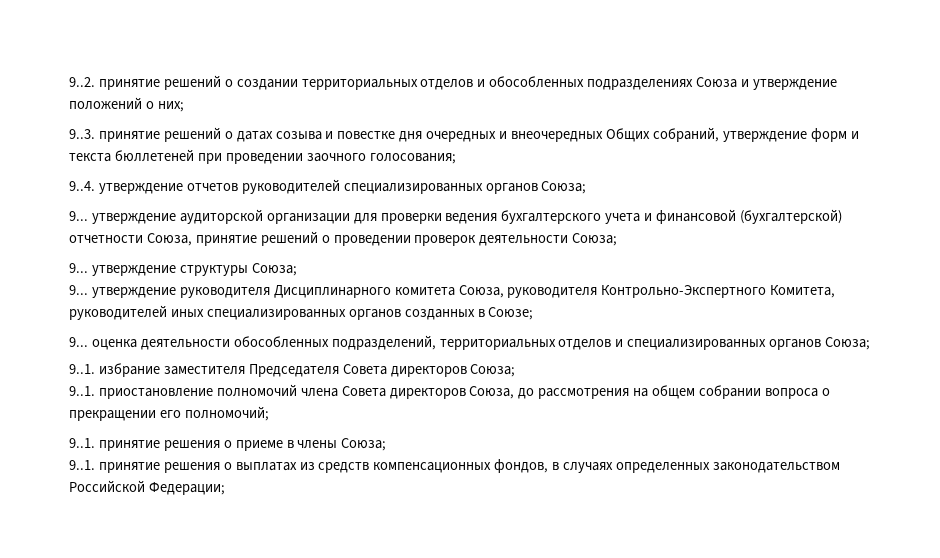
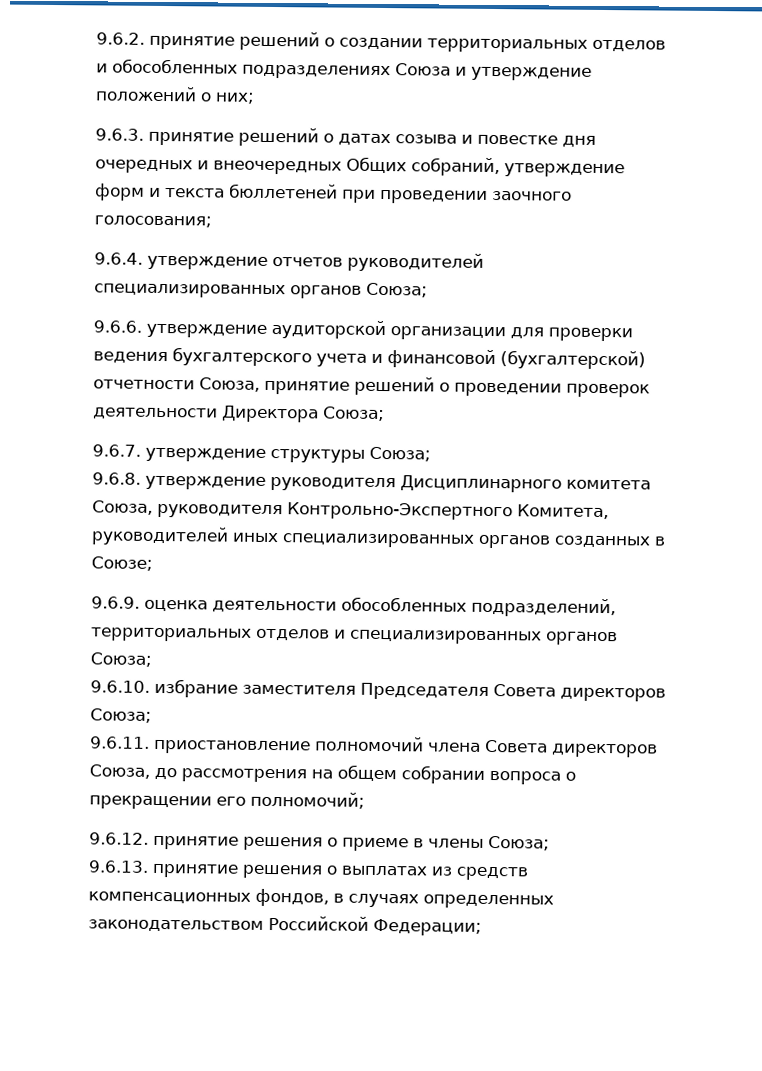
- 9..2. принятие решений о создании территориальных отделов и обособленных подразделениях Союза и утверждение положений о них;
+ 9.6.2. принятие решений о создании территориальных отделов и обособленных подразделениях Союза и утверждение положений о них;
- 9..3. принятие решений о датах созыва и повестке дня очередных и внеочередных Общих собраний, утверждение форм и текста бюллетеней при проведении заочного голосования;
+ 9.6.3. принятие решений о датах созыва и повестке дня очередных и внеочередных Общих собраний, утверждение форм и текста бюллетеней при проведении заочного голосования;
- 9..4. утверждение отчетов руководителей специализированных органов Союза;
+ 9.6.4. утверждение отчетов руководителей специализированных органов Союза;
- 9... утверждение аудиторской организации для проверки ведения бухгалтерского учета и финансовой (бухгалтерской) отчетности Союза, принятие решений о проведении проверок деятельности Союза;
- 9... утверждение структуры Союза;
+ 9.6.6. утверждение аудиторской организации для проверки ведения бухгалтерского учета и финансовой (бухгалтерской) отчетности Союза, принятие решений о проведении проверок деятельности Директора Союза;
+ 9.6.7. утверждение структуры Союза;
- 9... утверждение руководителя Дисциплинарного комитета Союза, руководителя Контрольно-Экспертного Комитета, руководителей иных специализированных органов созданных в Союзе;
+ 9.6.8. утверждение руководителя Дисциплинарного комитета Союза, руководителя Контрольно-Экспертного Комитета, руководителей иных специализированных органов созданных в Союзе;
- 9... оценка деятельности обособленных подразделений, территориальных отделов и специализированных органов Союза;
+ 9.6.9. оценка деятельности обособленных подразделений, территориальных отделов и специализированных органов Союза;
- 9..1. избрание заместителя Председателя Совета директоров Союза;
+ 9.6.10. избрание заместителя Председателя Совета директоров Союза;
- 9..1. приостановление полномочий члена Совета директоров Союза, до рассмотрения на общем собрании вопроса о прекращении его полномочий;
+ 9.6.11. приостановление полномочий члена Совета директоров Союза, до рассмотрения на общем собрании вопроса о прекращении его полномочий;
- 9..1. принятие решения о приеме в члены Союза;
+ 9.6.12. принятие решения о приеме в члены Союза;
- 9..1. принятие решения о выплатах из средств компенсационных фондов, в случаях определенных законодательством Российской Федерации;
+ 9.6.13. принятие решения о выплатах из средств компенсационных фондов, в случаях определенных законодательством Российской Федерации;

